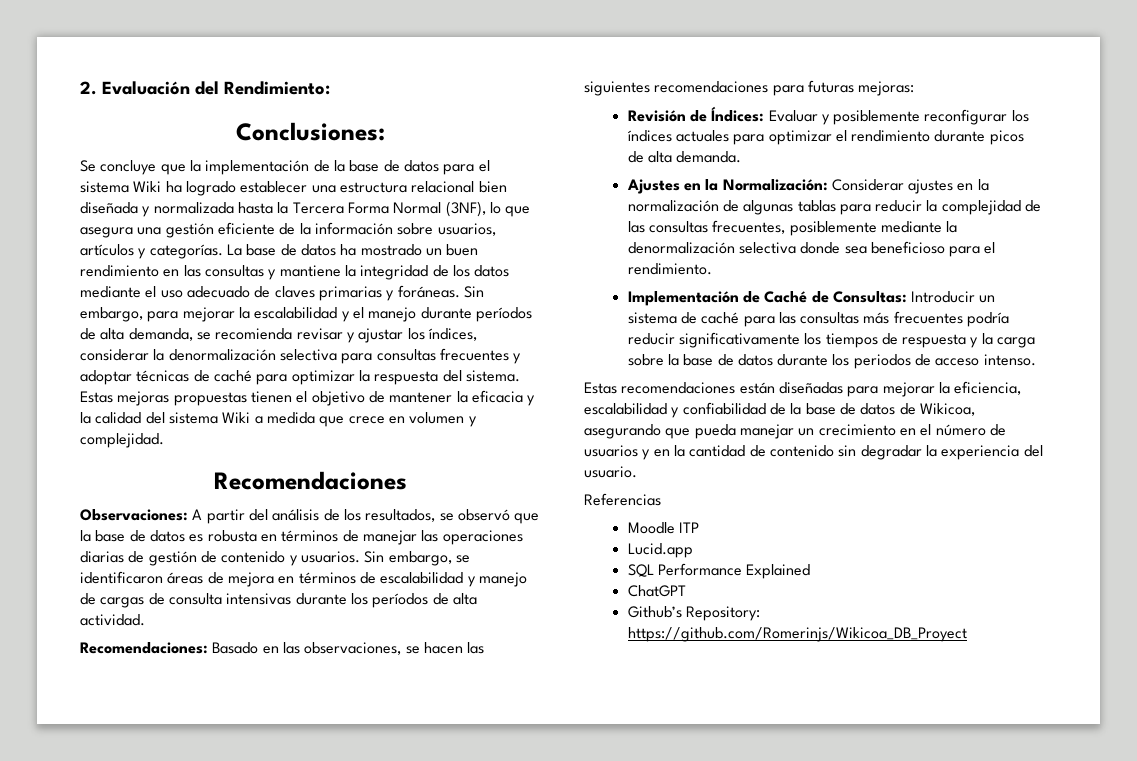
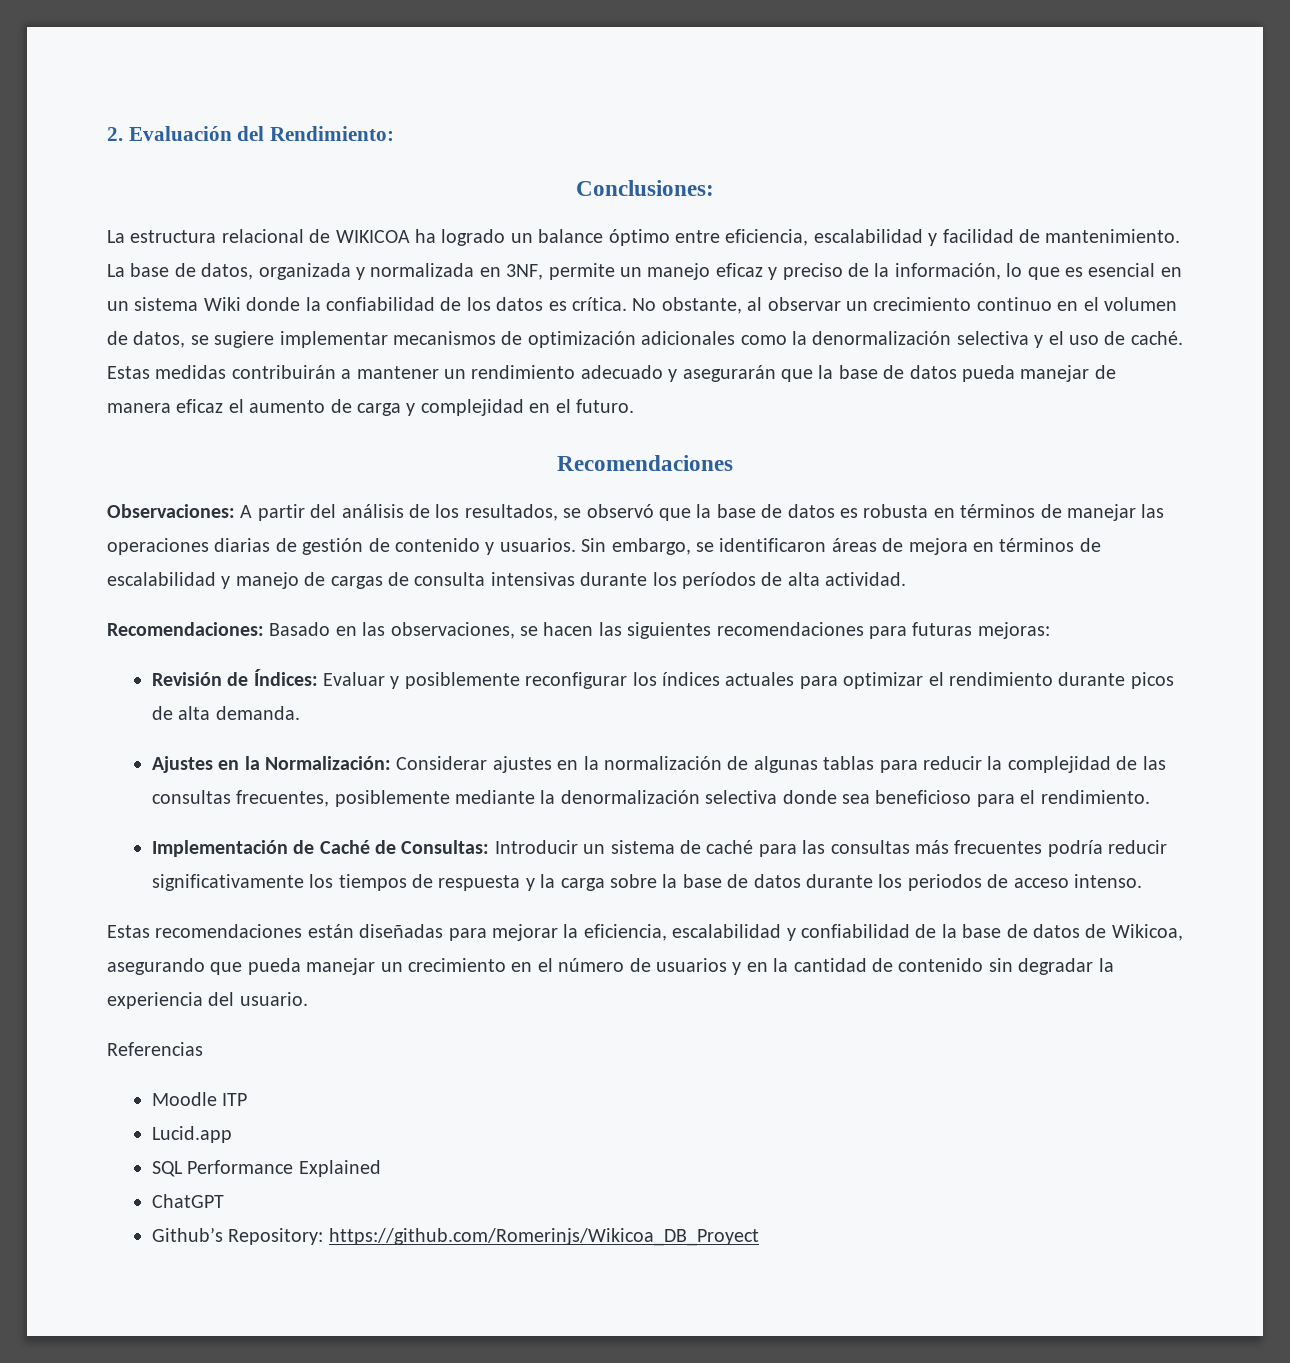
- Se concluye que la implementación de la base de datos para el sistema Wiki ha logrado establecer una estructura relacional bien diseñada y normalizada hasta la Tercera Forma Normal (3NF), lo que asegura una gestión eficiente de la información sobre usuarios, artículos y categorías. La base de datos ha mostrado un buen rendimiento en las consultas y mantiene la integridad de los datos mediante el uso adecuado de claves primarias y foráneas. Sin embargo, para mejorar la escalabilidad y el manejo durante períodos de alta demanda, se recomienda revisar y ajustar los índices, considerar la denormalización selectiva para consultas frecuentes y adoptar técnicas de caché para optimizar la respuesta del sistema. Estas mejoras propuestas tienen el objetivo de mantener la eficacia y la calidad del sistema Wiki a medida que crece en volumen y complejidad.
+ La estructura relacional de WIKICOA ha logrado un balance óptimo entre eficiencia, escalabilidad y facilidad de mantenimiento. La base de datos, organizada y normalizada en 3NF, permite un manejo eficaz y preciso de la información, lo que es esencial en un sistema Wiki donde la confiabilidad de los datos es crítica. No obstante, al observar un crecimiento continuo en el volumen de datos, se sugiere implementar mecanismos de optimización adicionales como la denormalización selectiva y el uso de caché. Estas medidas contribuirán a mantener un rendimiento adecuado y asegurarán que la base de datos pueda manejar de manera eficaz el aumento de carga y complejidad en el futuro.

